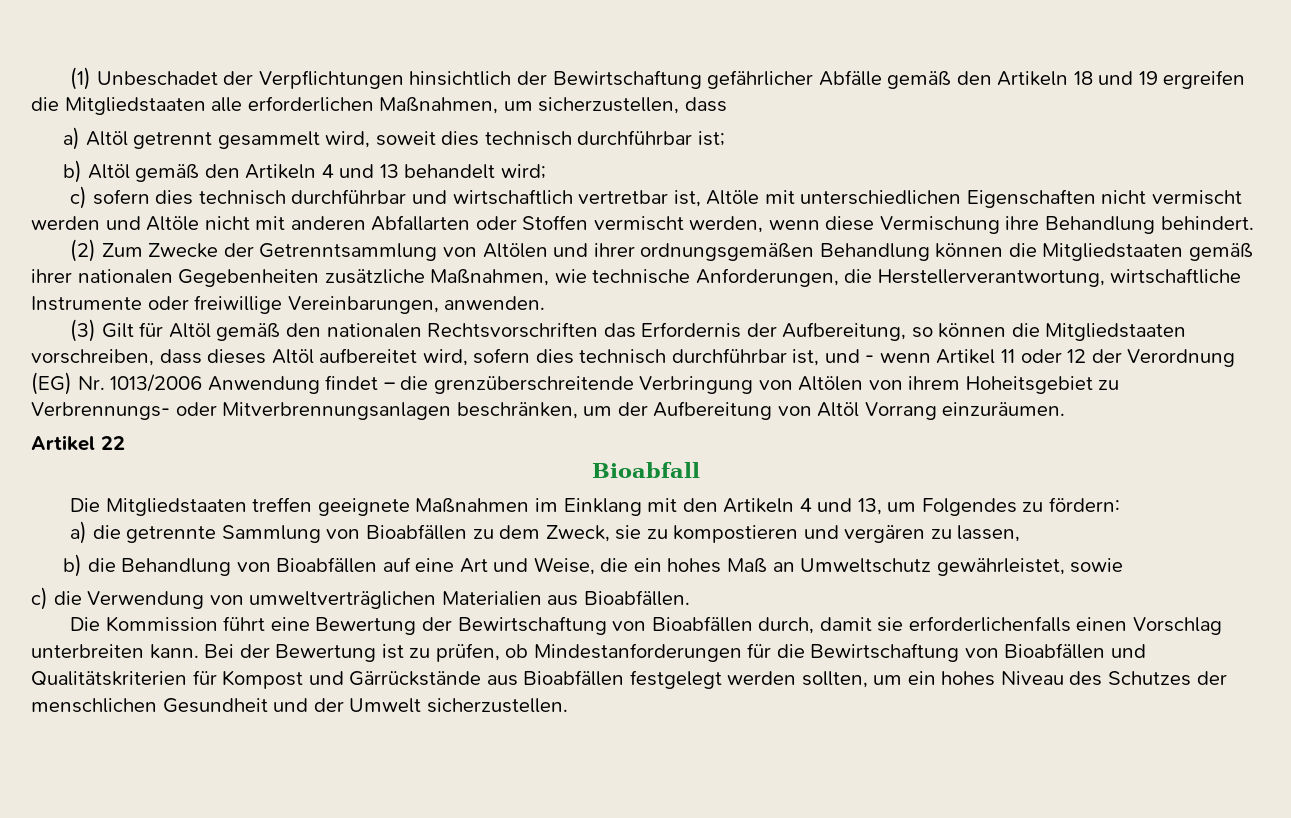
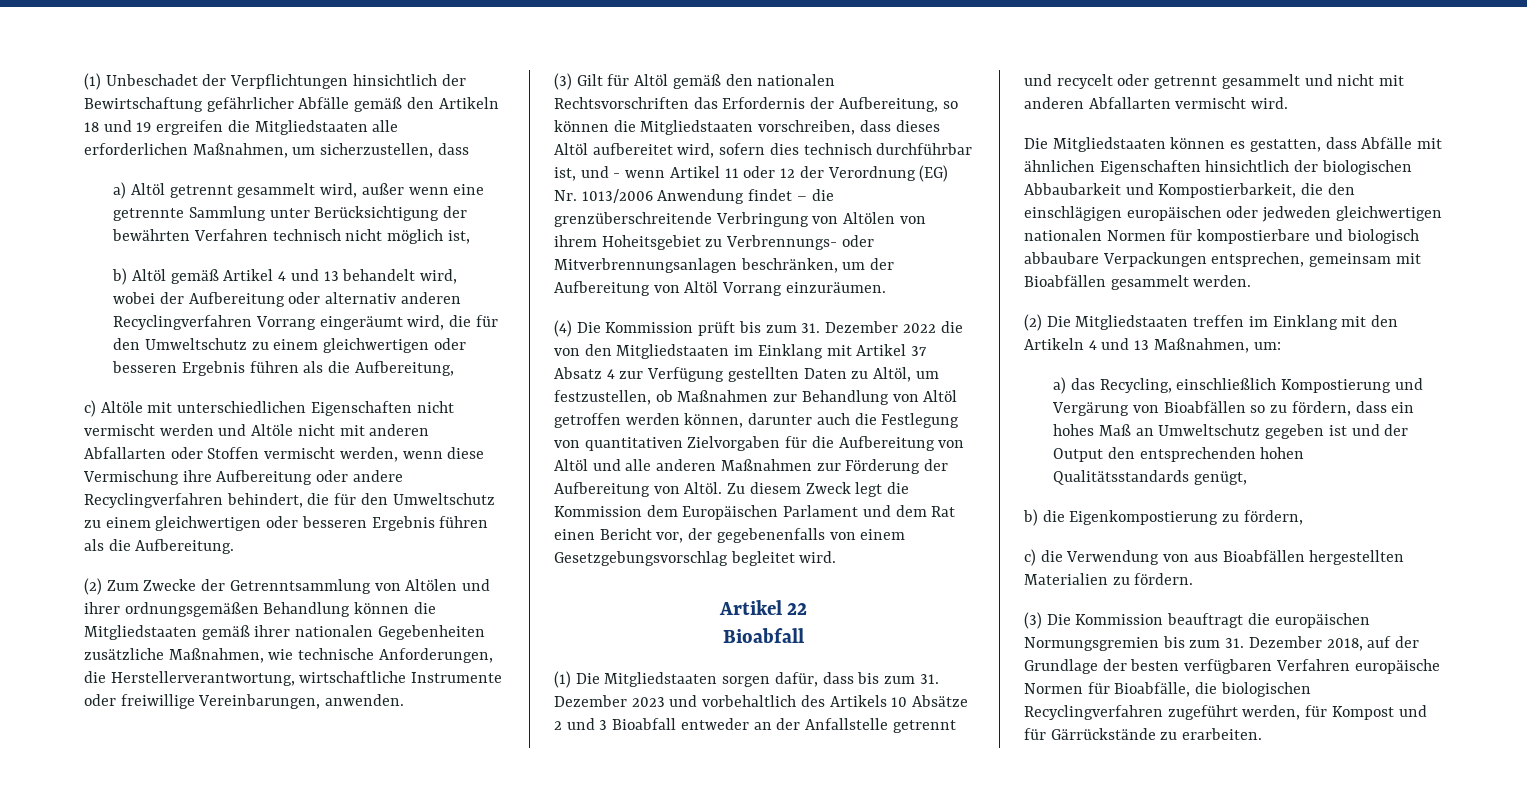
- a) Altöl getrennt gesammelt wird, soweit dies technisch durchführbar ist;
+ a) Altöl getrennt gesammelt wird, außer wenn eine getrennte Sammlung unter Berücksichtigung der bewährten Verfahren technisch nicht möglich ist,
- b) Altöl gemäß den Artikeln 4 und 13 behandelt wird;
- c) sofern dies technisch durchführbar und wirtschaftlich vertretbar ist, Altöle mit unterschiedlichen Eigenschaften nicht vermischt werden und Altöle nicht mit anderen Abfallarten oder Stoffen vermischt werden, wenn diese Vermischung ihre Behandlung behindert.
+ b) Altöl gemäß Artikel 4 und 13 behandelt wird, wobei der Aufbereitung oder alternativ anderen Recyclingverfahren Vorrang eingeräumt wird, die für den Umweltschutz zu einem gleichwertigen oder besseren Ergebnis führen als die Aufbereitung,
+ c) Altöle mit unterschiedlichen Eigenschaften nicht vermischt werden und Altöle nicht mit anderen Abfallarten oder Stoffen vermischt werden, wenn diese Vermischung ihre Aufbereitung oder andere Recyclingverfahren behindert, die für den Umweltschutz zu einem gleichwertigen oder besseren Ergebnis führen als die Aufbereitung.
+ (4) Die Kommission prüft bis zum 31. Dezember 2022 die von den Mitgliedstaaten im Einklang mit Artikel 37 Absatz 4 zur Verfügung gestellten Daten zu Altöl, um festzustellen, ob Maßnahmen zur Behandlung von Altöl getroffen werden können, darunter auch die Festlegung von quantitativen Zielvorgaben für die Aufbereitung von Altöl und alle anderen Maßnahmen zur Förderung der Aufbereitung von Altöl. Zu diesem Zweck legt die Kommission dem Europäischen Parlament und dem Rat einen Bericht vor, der gegebenenfalls von einem Gesetzgebungsvorschlag begleitet wird.
  Artikel 22
  Bioabfall
- Die Mitgliedstaaten treffen geeignete Maßnahmen im Einklang mit den Artikeln 4 und 13, um Folgendes zu fördern:
- a) die getrennte Sammlung von Bioabfällen zu dem Zweck, sie zu kompostieren und vergären zu lassen,
- b) die Behandlung von Bioabfällen auf eine Art und Weise, die ein hohes Maß an Umweltschutz gewährleistet, sowie
- c) die Verwendung von umweltverträglichen Materialien aus Bioabfällen.
- Die Kommission führt eine Bewertung der Bewirtschaftung von Bioabfällen durch, damit sie erforderlichenfalls einen Vorschlag unterbreiten kann. Bei der Bewertung ist zu prüfen, ob Mindestanforderungen für die Bewirtschaftung von Bioabfällen und Qualitätskriterien für Kompost und Gärrückstände aus Bioabfällen festgelegt werden sollten, um ein hohes Niveau des Schutzes der menschlichen Gesundheit und der Umwelt sicherzustellen.
+ (1) Die Mitgliedstaaten sorgen dafür, dass bis zum 31. Dezember 2023 und vorbehaltlich des Artikels 10 Absätze 2 und 3 Bioabfall entweder an der Anfallstelle getrennt und recycelt oder getrennt gesammelt und nicht mit anderen Abfallarten vermischt wird.
+ Die Mitgliedstaaten können es gestatten, dass Abfälle mit ähnlichen Eigenschaften hinsichtlich der biologischen Abbaubarkeit und Kompostierbarkeit, die den einschlägigen europäischen oder jedweden gleichwertigen nationalen Normen für kompostierbare und biologisch abbaubare Verpackungen entsprechen, gemeinsam mit Bioabfällen gesammelt werden.
+ (2) Die Mitgliedstaaten treffen im Einklang mit den Artikeln 4 und 13 Maßnahmen, um:
+ a) das Recycling, einschließlich Kompostierung und Vergärung von Bioabfällen so zu fördern, dass ein hohes Maß an Umweltschutz gegeben ist und der Output den entsprechenden hohen Qualitätsstandards genügt,
+ b) die Eigenkompostierung zu fördern,
+ c) die Verwendung von aus Bioabfällen hergestellten Materialien zu fördern.
+ (3) Die Kommission beauftragt die europäischen Normungsgremien bis zum 31. Dezember 2018, auf der Grundlage der besten verfügbaren Verfahren europäische Normen für Bioabfälle, die biologischen Recyclingverfahren zugeführt werden, für Kompost und für Gärrückstände zu erarbeiten.

